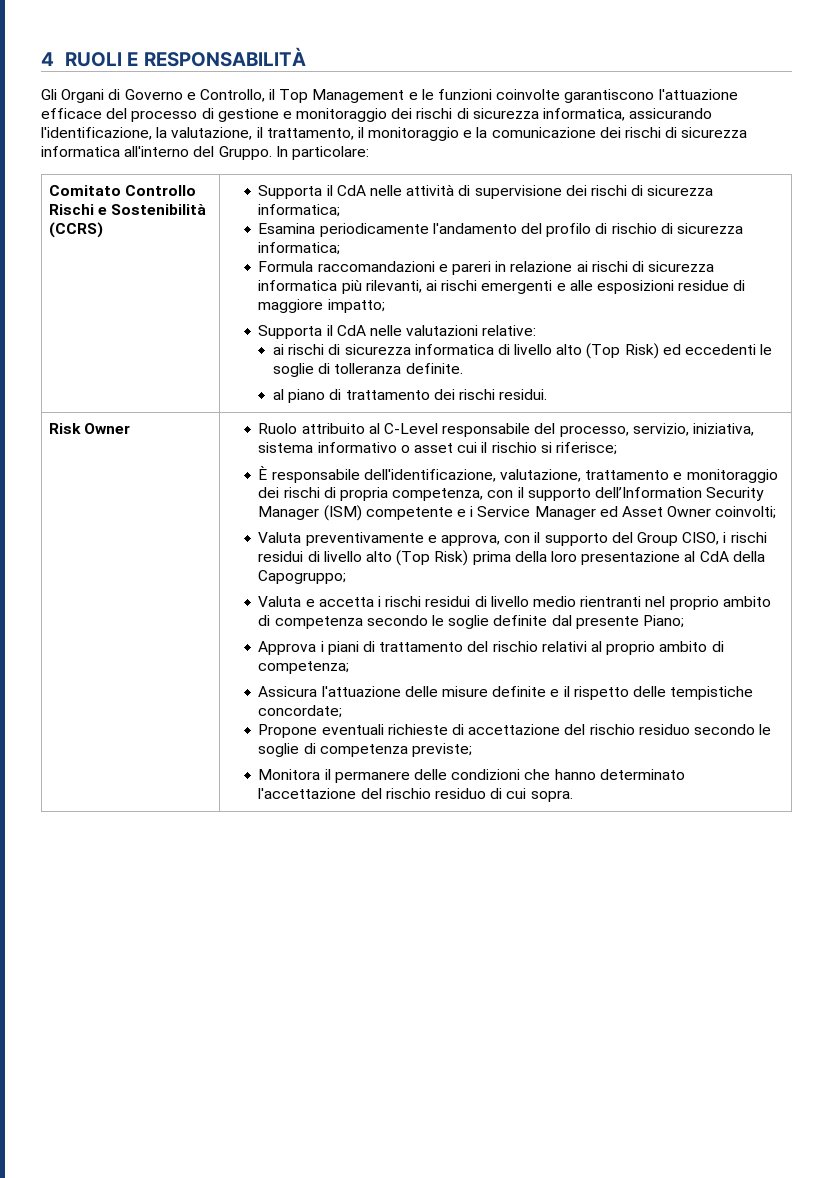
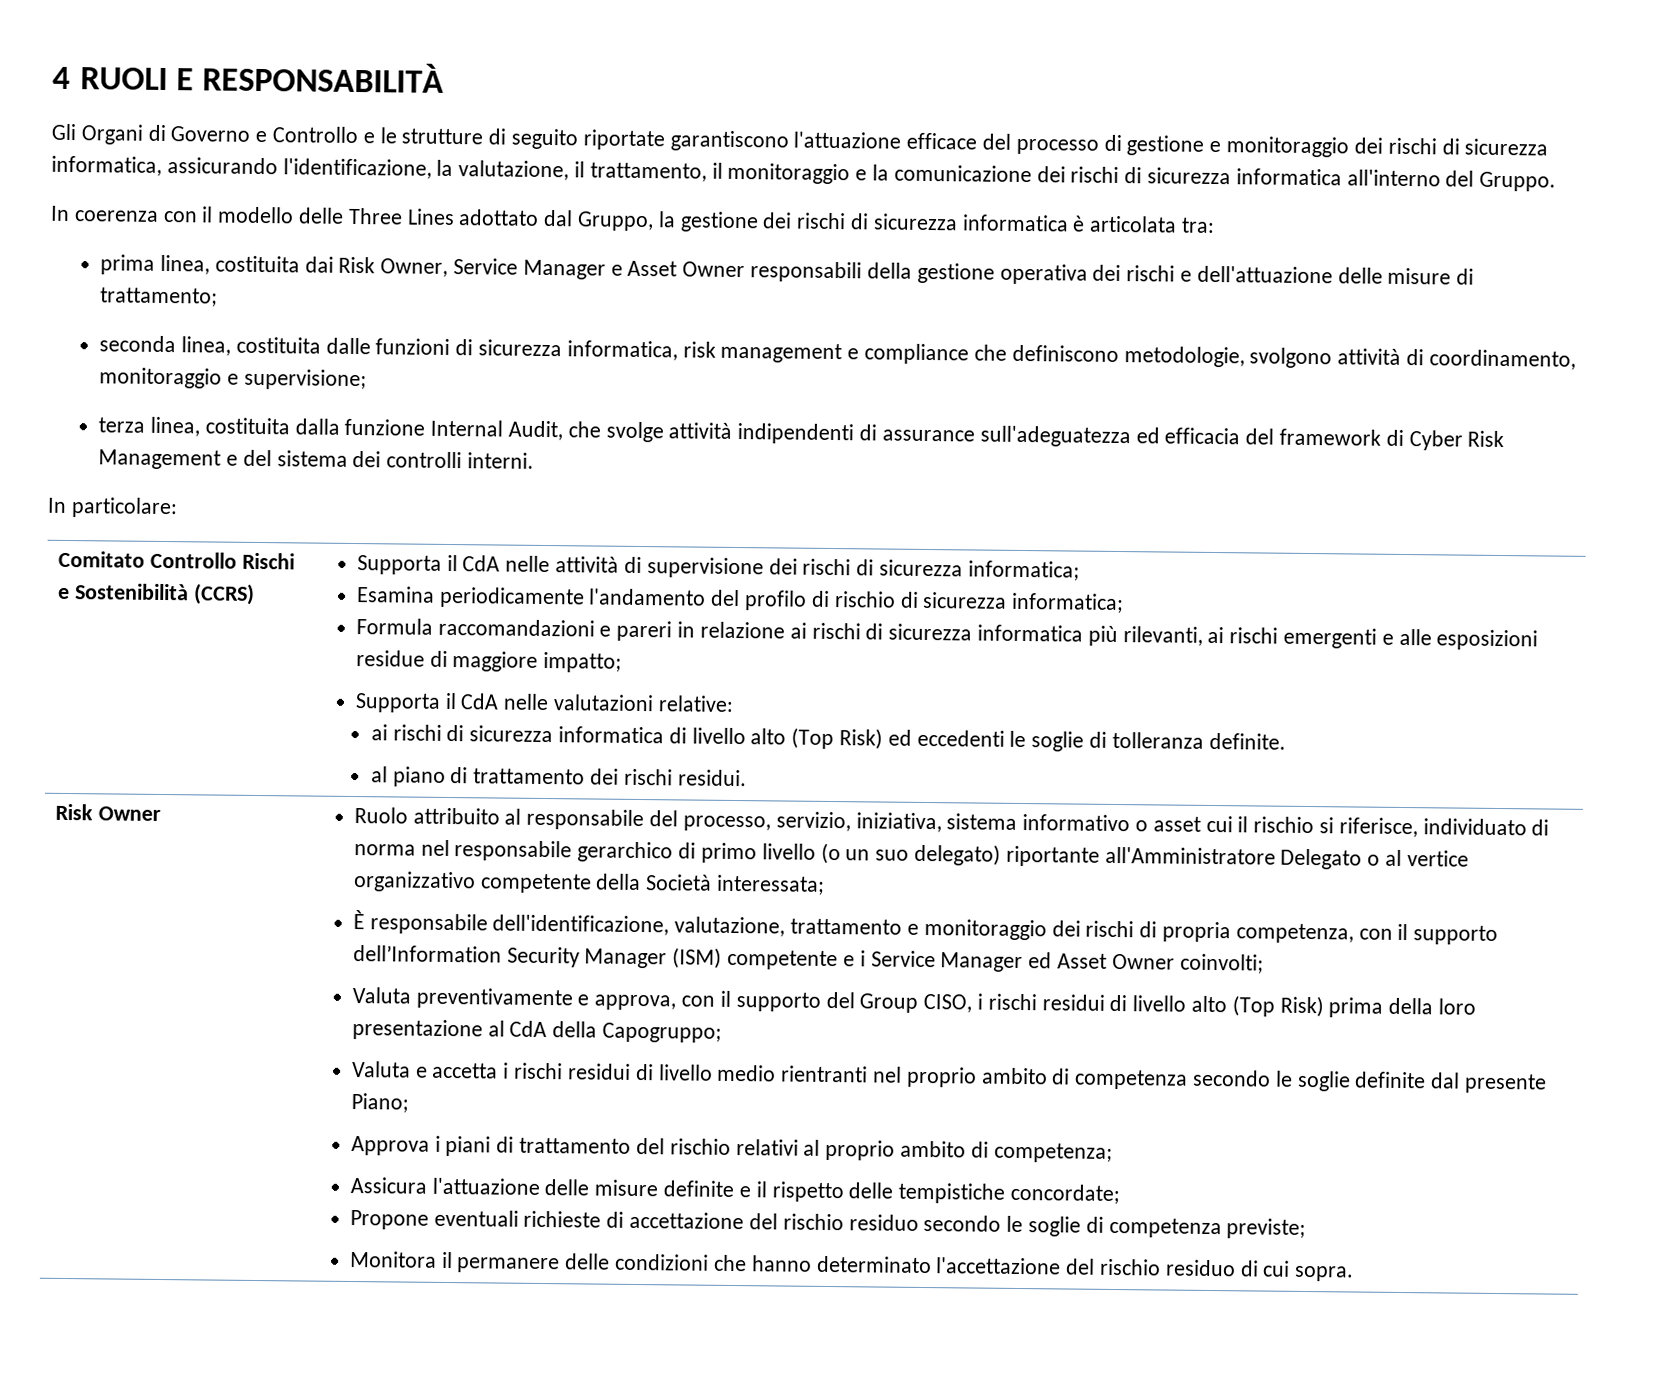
- Gli Organi di Governo e Controllo, il Top Management e le funzioni coinvolte garantiscono l'attuazione efficace del processo di gestione e monitoraggio dei rischi di sicurezza informatica, assicurando l'identificazione, la valutazione, il trattamento, il monitoraggio e la comunicazione dei rischi di sicurezza informatica all'interno del Gruppo. In particolare:
+ Gli Organi di Governo e Controllo e le strutture di seguito riportate garantiscono l'attuazione efficace del processo di gestione e monitoraggio dei rischi di sicurezza informatica, assicurando l'identificazione, la valutazione, il trattamento, il monitoraggio e la comunicazione dei rischi di sicurezza informatica all'interno del Gruppo.
+ In coerenza con il modello delle Three Lines adottato dal Gruppo, la gestione dei rischi di sicurezza informatica è articolata tra:
+ prima linea, costituita dai Risk Owner, Service Manager e Asset Owner responsabili della gestione operativa dei rischi e dell'attuazione delle misure di trattamento;
+ seconda linea, costituita dalle funzioni di sicurezza informatica, risk management e compliance che definiscono metodologie, svolgono attività di coordinamento, monitoraggio e supervisione;
+ terza linea, costituita dalla funzione Internal Audit, che svolge attività indipendenti di assurance sull'adeguatezza ed efficacia del framework di Cyber Risk Management e del sistema dei controlli interni.
+ In particolare:
- Ruolo attribuito al C-Level responsabile del processo, servizio, iniziativa, sistema informativo o asset cui il rischio si riferisce;
+ Ruolo attribuito al responsabile del processo, servizio, iniziativa, sistema informativo o asset cui il rischio si riferisce, individuato di norma nel responsabile gerarchico di primo livello (o un suo delegato) riportante all'Amministratore Delegato o al vertice organizzativo competente della Società interessata;

